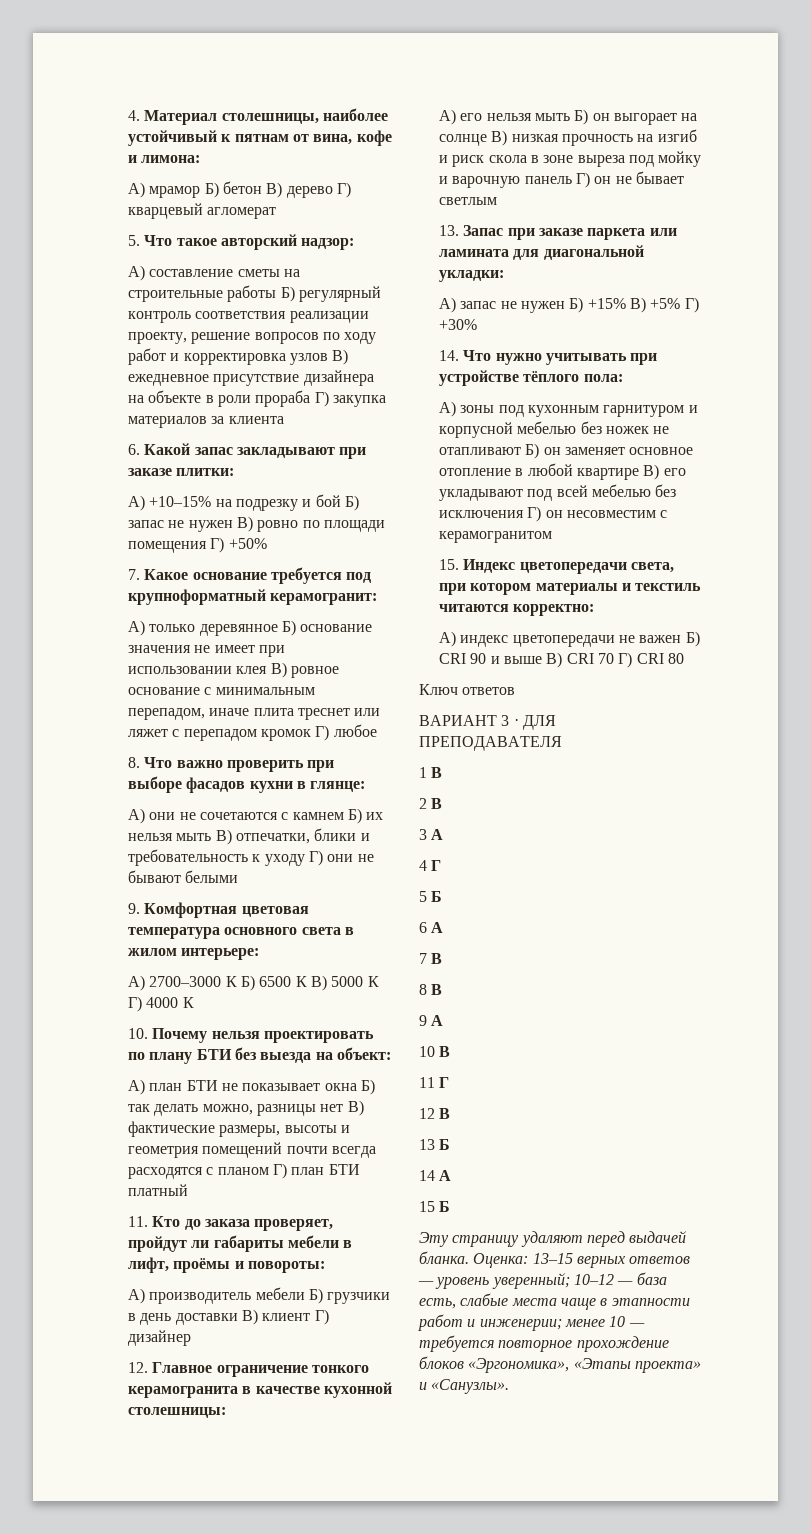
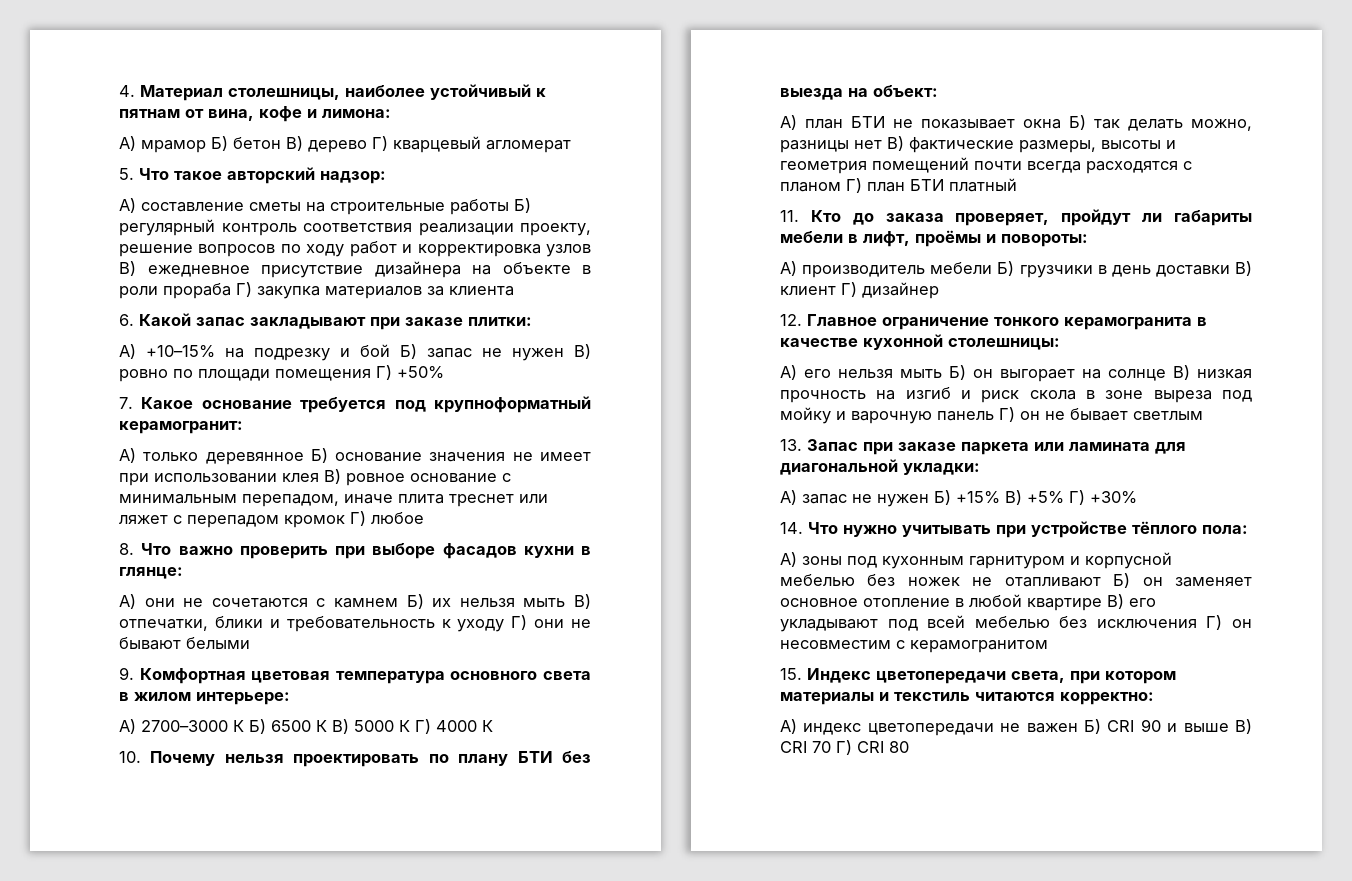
- Ключ ответов
- ВАРИАНТ 3 · ДЛЯ ПРЕПОДАВАТЕЛЯ
- 1 В
- 2 В
- 3 А
- 4 Г
- 5 Б
- 6 А
- 7 В
- 8 В
- 9 А
- 10 В
- 11 Г
- 12 В
- 13 Б
- 14 А
- 15 Б
- Эту страницу удаляют перед выдачей бланка. Оценка: 13–15 верных ответов — уровень уверенный; 10–12 — база есть, слабые места чаще в этапности работ и инженерии; менее 10 — требуется повторное прохождение блоков «Эргономика», «Этапы проекта» и «Санузлы».

